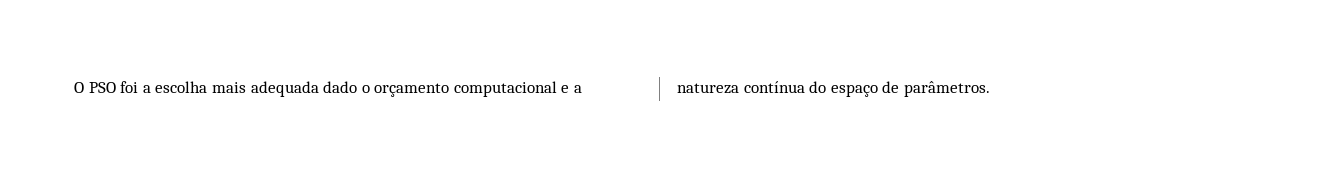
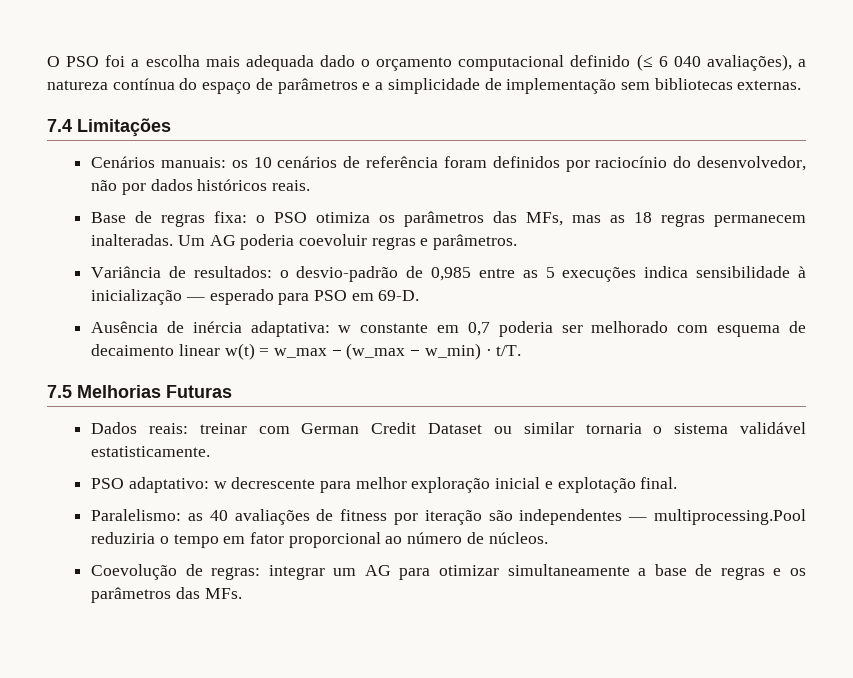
- O PSO foi a escolha mais adequada dado o orçamento computacional e a natureza contínua do espaço de parâmetros.
+ O PSO foi a escolha mais adequada dado o orçamento computacional definido (≤ 6 040 avaliações), a natureza contínua do espaço de parâmetros e a simplicidade de implementação sem bibliotecas externas.
+ 7.4 Limitações
+ Cenários manuais: os 10 cenários de referência foram definidos por raciocínio do desenvolvedor, não por dados históricos reais.
+ Base de regras fixa: o PSO otimiza os parâmetros das MFs, mas as 18 regras permanecem inalteradas. Um AG poderia coevoluir regras e parâmetros.
+ Variância de resultados: o desvio-padrão de 0,985 entre as 5 execuções indica sensibilidade à inicialização — esperado para PSO em 69-D.
+ Ausência de inércia adaptativa: w constante em 0,7 poderia ser melhorado com esquema de decaimento linear w(t) = w_max − (w_max − w_min) · t/T.
+ 7.5 Melhorias Futuras
+ Dados reais: treinar com German Credit Dataset ou similar tornaria o sistema validável estatisticamente.
+ PSO adaptativo: w decrescente para melhor exploração inicial e explotação final.
+ Paralelismo: as 40 avaliações de fitness por iteração são independentes — multiprocessing.Pool reduziria o tempo em fator proporcional ao número de núcleos.
+ Coevolução de regras: integrar um AG para otimizar simultaneamente a base de regras e os parâmetros das MFs.

